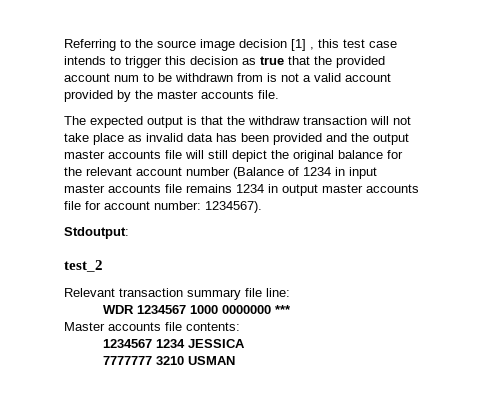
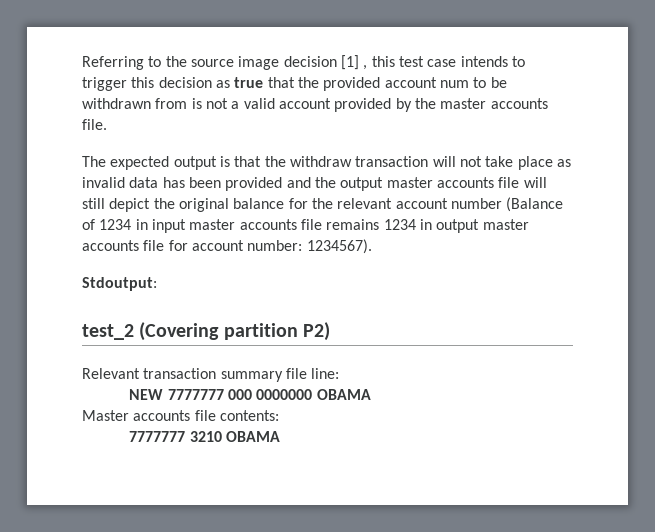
- test_2
+ test_2 (Covering partition P2)
- WDR 1234567 1000 0000000 ***
+ NEW 7777777 000 0000000 OBAMA
- 1234567 1234 JESSICA
- 7777777 3210 USMAN
+ 7777777 3210 OBAMA

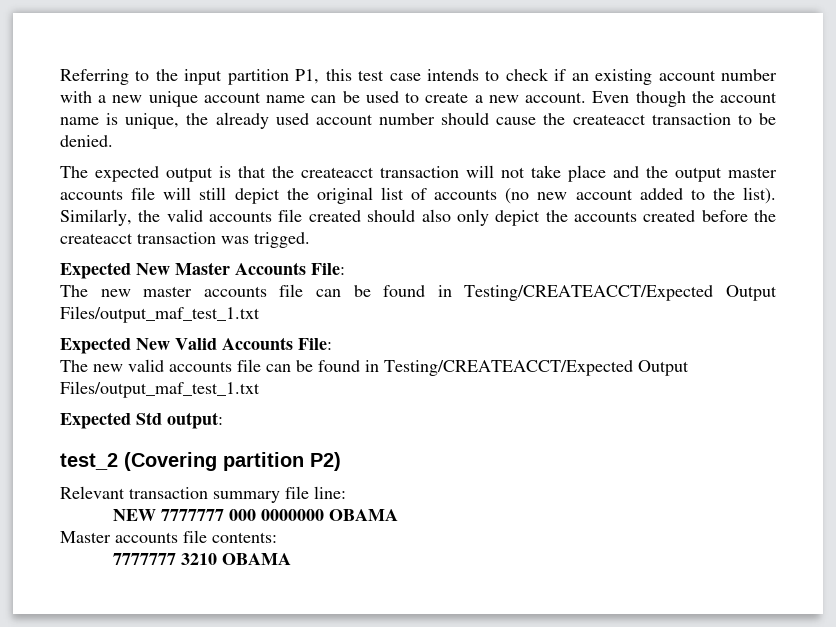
- Referring to the source image decision [1] , this test case intends to trigger this decision as true that the provided account num to be withdrawn from is not a valid account provided by the master accounts file.
+ Referring to the input partition P1, this test case intends to check if an existing account number with a new unique account name can be used to create a new account. Even though the account name is unique, the already used account number should cause the createacct transaction to be denied.
- The expected output is that the withdraw transaction will not take place as invalid data has been provided and the output master accounts file will still depict the original balance for the relevant account number (Balance of 1234 in input master accounts file remains 1234 in output master accounts file for account number: 1234567).
- Stdoutput:
+ The expected output is that the createacct transaction will not take place and the output master accounts file will still depict the original list of accounts (no new account added to the list). Similarly, the valid accounts file created should also only depict the accounts created before the createacct transaction was trigged.
+ Expected New Master Accounts File:
+ The new master accounts file can be found in Testing/CREATEACCT/Expected Output Files/output_maf_test_1.txt
+ Expected New Valid Accounts File:
+ The new valid accounts file can be found in Testing/CREATEACCT/Expected Output Files/output_maf_test_1.txt
+ Expected Std output:

